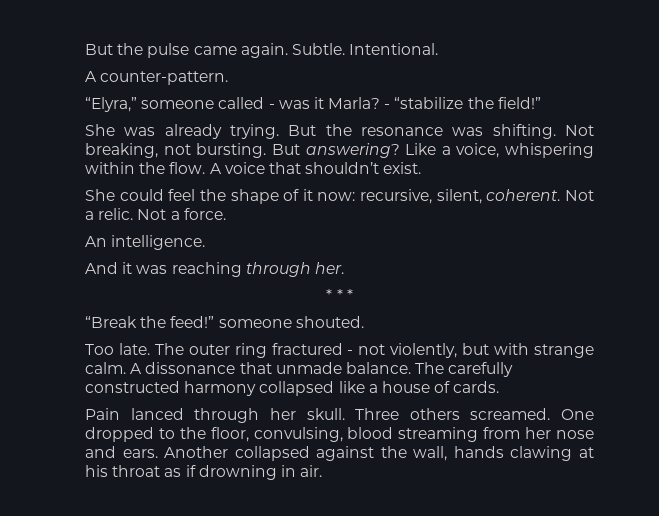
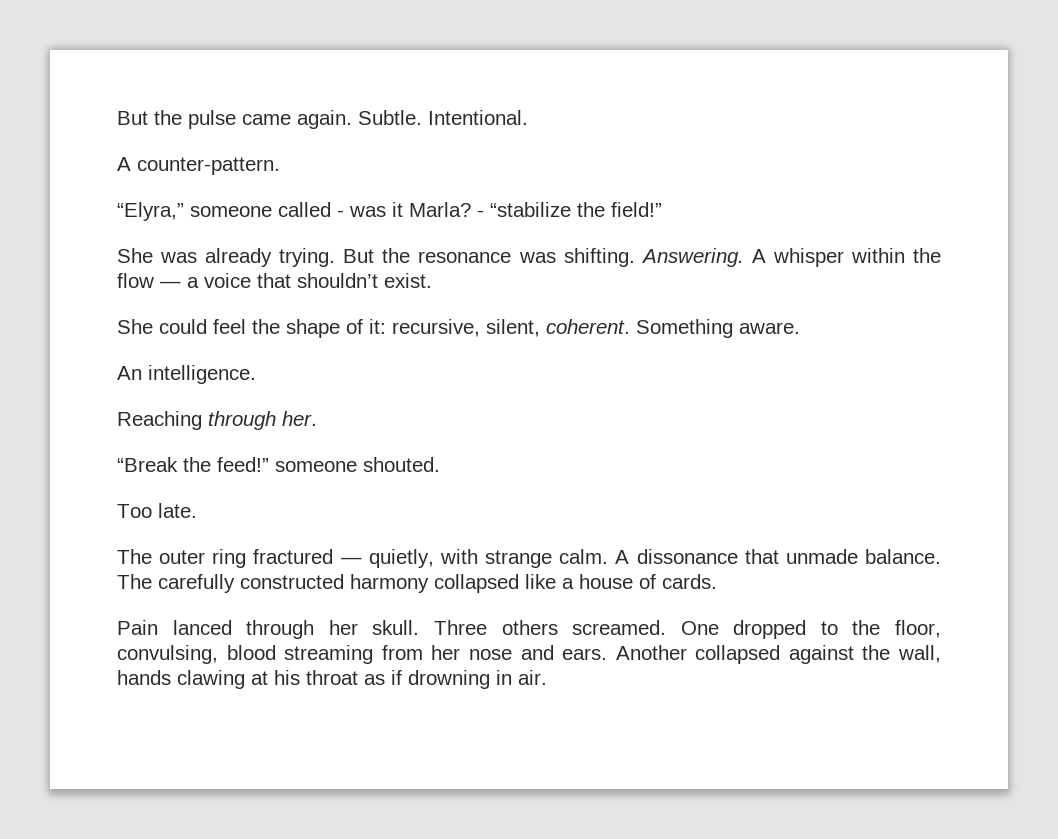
- Not breaking, not bursting. But answering? Like a voice, whispering within the flow. A voice that shouldn’t exist.
+ Answering. A whisper within the flow — a voice that shouldn’t exist.
- She could feel the shape of it now: recursive, silent, coherent.
+ She could feel the shape of it: recursive, silent, coherent.
- Not a relic. Not a force.
+ Something aware.
  An intelligence.
- And it was reaching through her.
+ Reaching through her.
- * * *
- Too late. The outer ring fractured - not violently, but with strange calm.
+ Too late.
+ The outer ring fractured — quietly, with strange calm.

